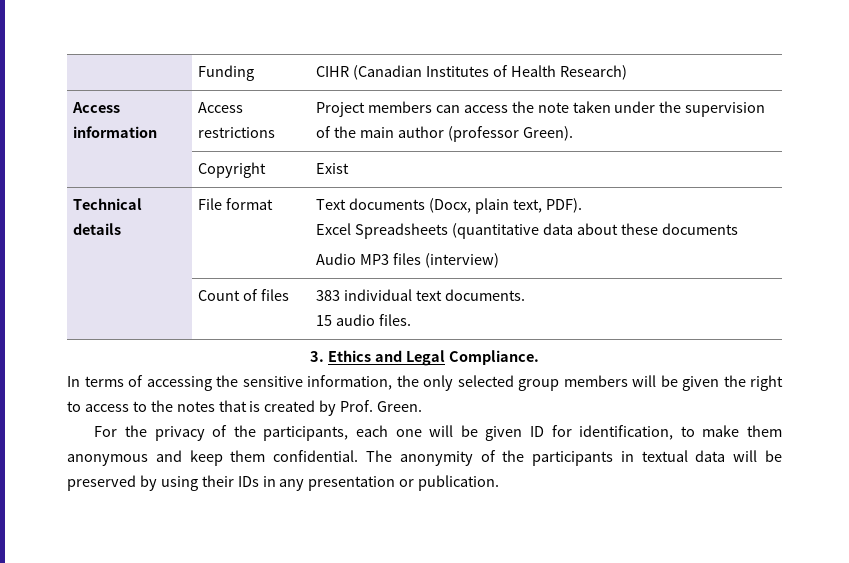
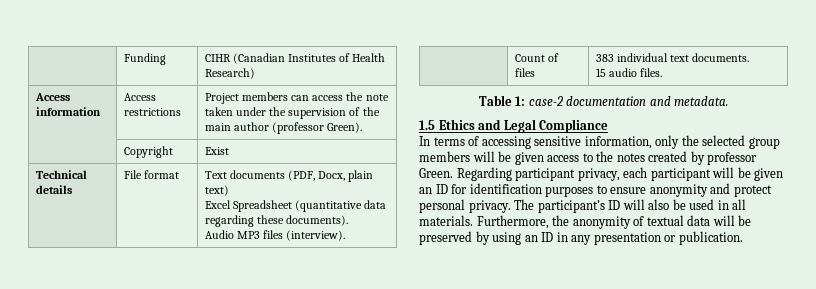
- Technical details | File format | Text documents (Docx, plain text, PDF).
- Excel Spreadsheets (quantitative data about these documents
- Audio MP3 files (interview)
+ Technical details | File format | Text documents (PDF, Docx, plain text)
+ Excel Spreadsheet (quantitative data regarding these documents).
+ Audio MP3 files (interview).
- 3. Ethics and Legal Compliance.
+ Table 1: case-2 documentation and metadata.
+ 1.5 Ethics and Legal Compliance
- In terms of accessing the sensitive information, the only selected group members will be given the right to access to the notes that is created by Prof. Green.
- For the privacy of the participants, each one will be given ID for identification, to make them anonymous and keep them confidential. The anonymity of the participants in textual data will be preserved by using their IDs in any presentation or publication.
+ In terms of accessing sensitive information, only the selected group members will be given access to the notes created by professor Green. Regarding participant privacy, each participant will be given an ID for identification purposes to ensure anonymity and protect personal privacy. The participant’s ID will also be used in all materials. Furthermore, the anonymity of textual data will be preserved by using an ID in any presentation or publication.

